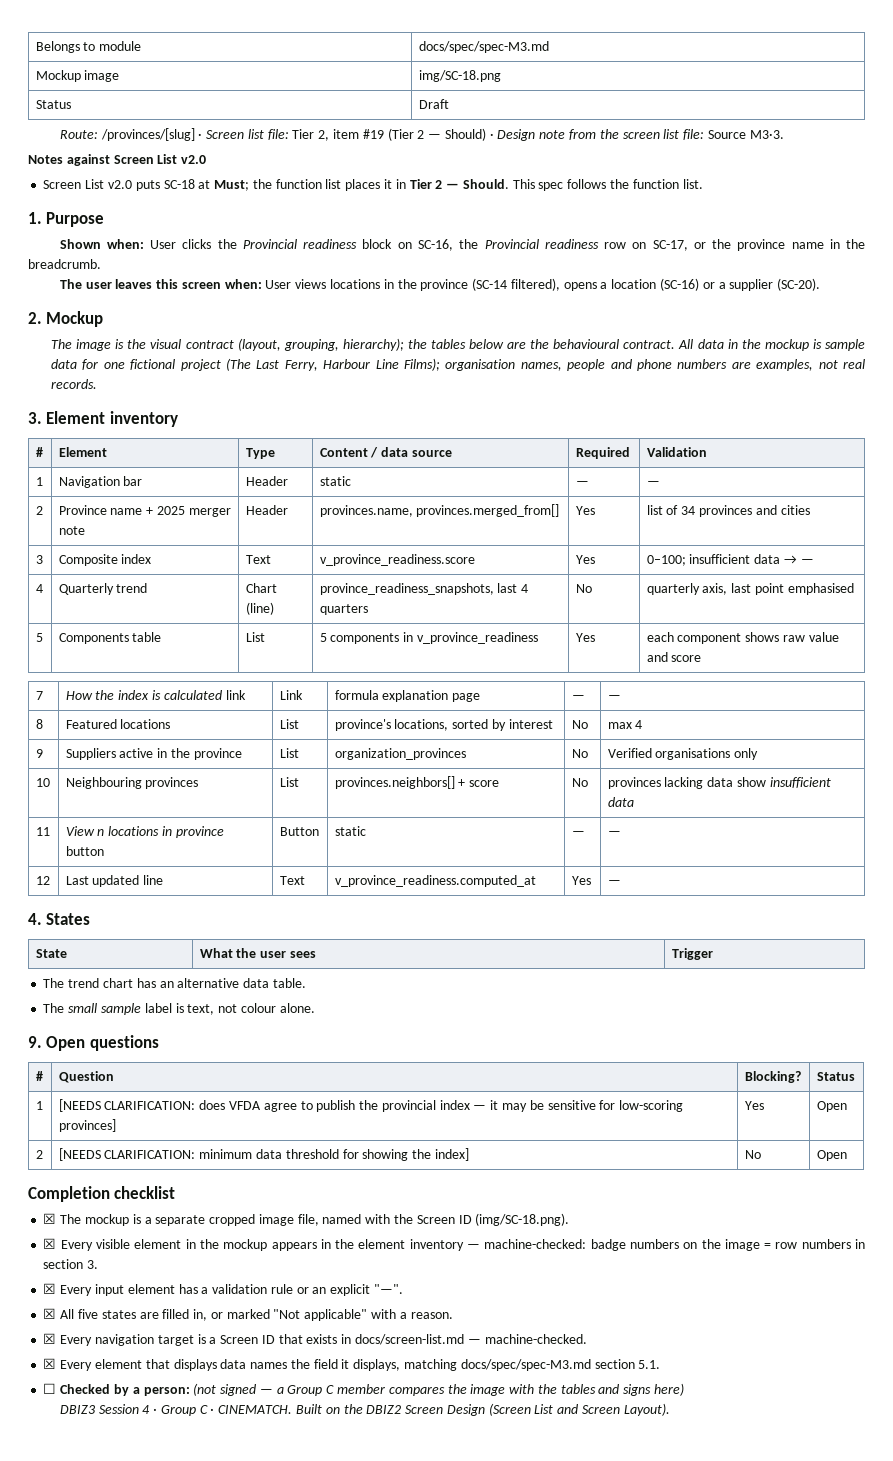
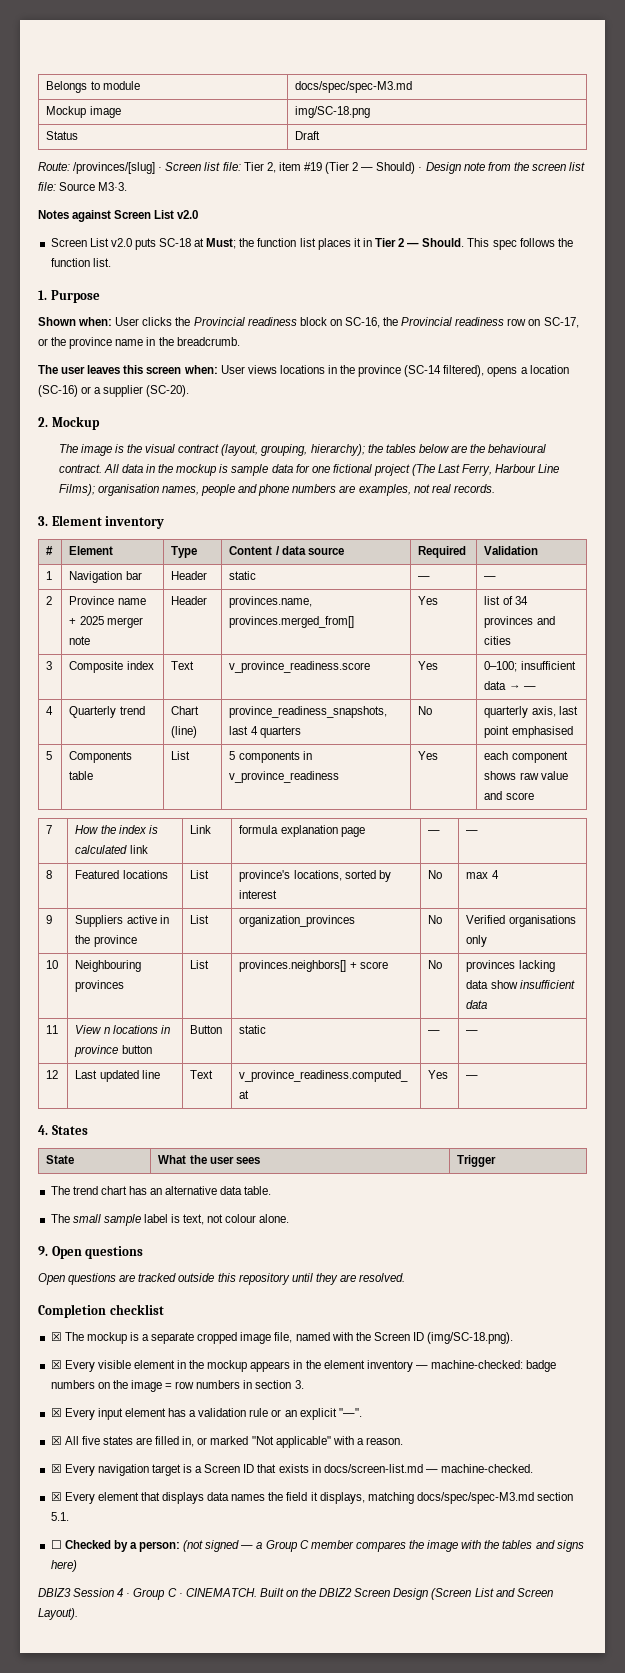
- # | Question | Blocking? | Status
- 1 | [NEEDS CLARIFICATION: does VFDA agree to publish the provincial index — it may be sensitive for low-scoring provinces] | Yes | Open
- 2 | [NEEDS CLARIFICATION: minimum data threshold for showing the index] | No | Open
+ Open questions are tracked outside this repository until they are resolved.

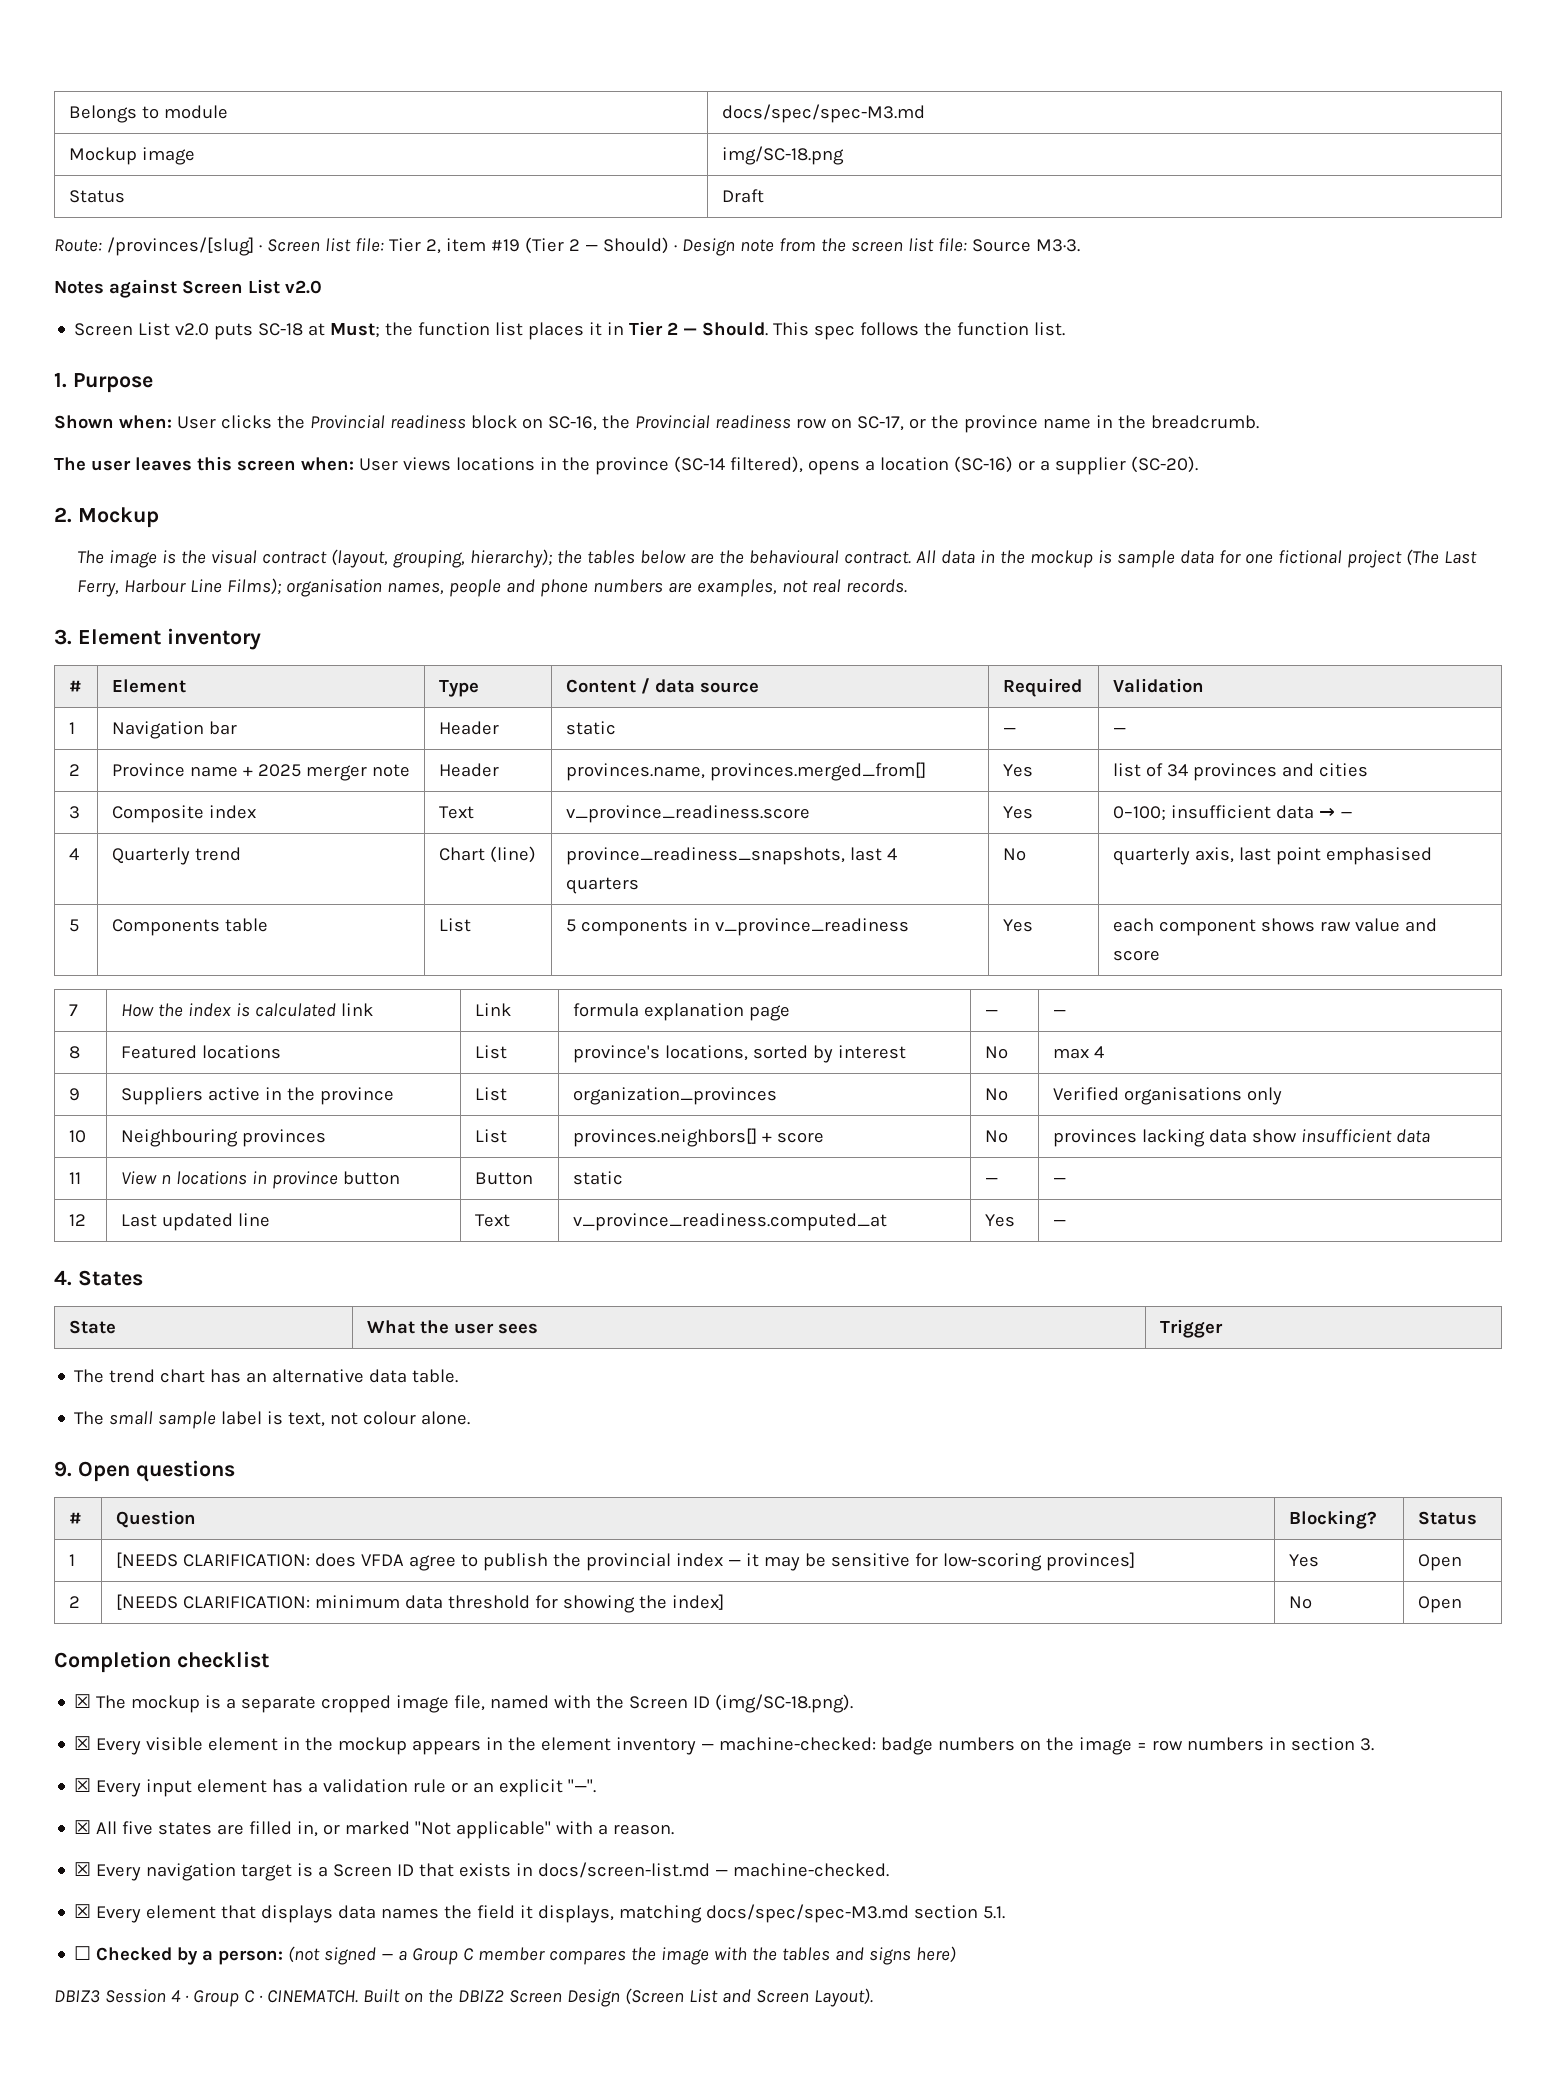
- Open questions are tracked outside this repository until they are resolved.
+ # | Question | Blocking? | Status
+ 1 | [NEEDS CLARIFICATION: does VFDA agree to publish the provincial index — it may be sensitive for low-scoring provinces] | Yes | Open
+ 2 | [NEEDS CLARIFICATION: minimum data threshold for showing the index] | No | Open

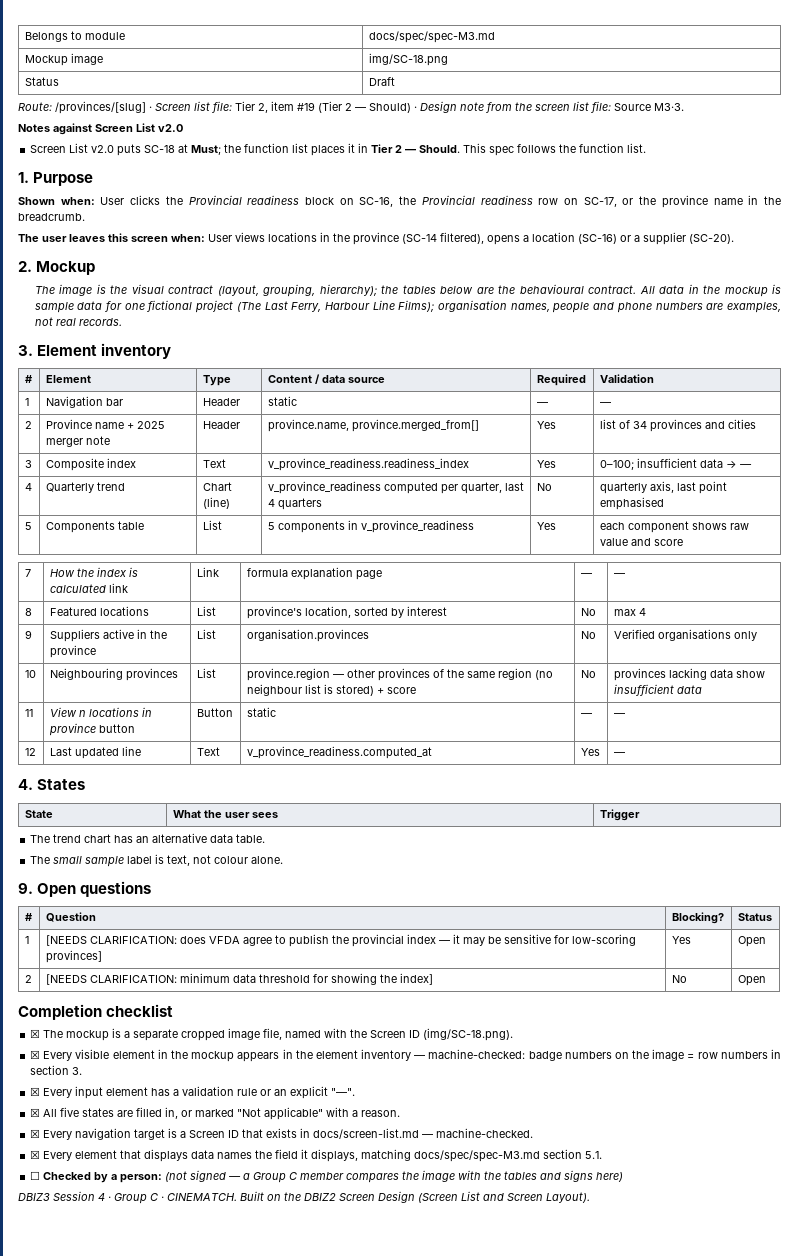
- 2 | Province name + 2025 merger note | Header | provinces.name, provinces.merged_from[] | Yes | list of 34 provinces and cities
+ 2 | Province name + 2025 merger note | Header | province.name, province.merged_from[] | Yes | list of 34 provinces and cities
- 3 | Composite index | Text | v_province_readiness.score | Yes | 0–100; insufficient data → —
+ 3 | Composite index | Text | v_province_readiness.readiness_index | Yes | 0–100; insufficient data → —
- 4 | Quarterly trend | Chart (line) | province_readiness_snapshots, last 4 quarters | No | quarterly axis, last point emphasised
+ 4 | Quarterly trend | Chart (line) | v_province_readiness computed per quarter, last 4 quarters | No | quarterly axis, last point emphasised
- 8 | Featured locations | List | province's locations, sorted by interest | No | max 4
+ 8 | Featured locations | List | province's location, sorted by interest | No | max 4
- 9 | Suppliers active in the province | List | organization_provinces | No | Verified organisations only
+ 9 | Suppliers active in the province | List | organisation.provinces | No | Verified organisations only
- 10 | Neighbouring provinces | List | provinces.neighbors[] + score | No | provinces lacking data show insufficient data
+ 10 | Neighbouring provinces | List | province.region — other provinces of the same region (no neighbour list is stored) + score | No | provinces lacking data show insufficient data

